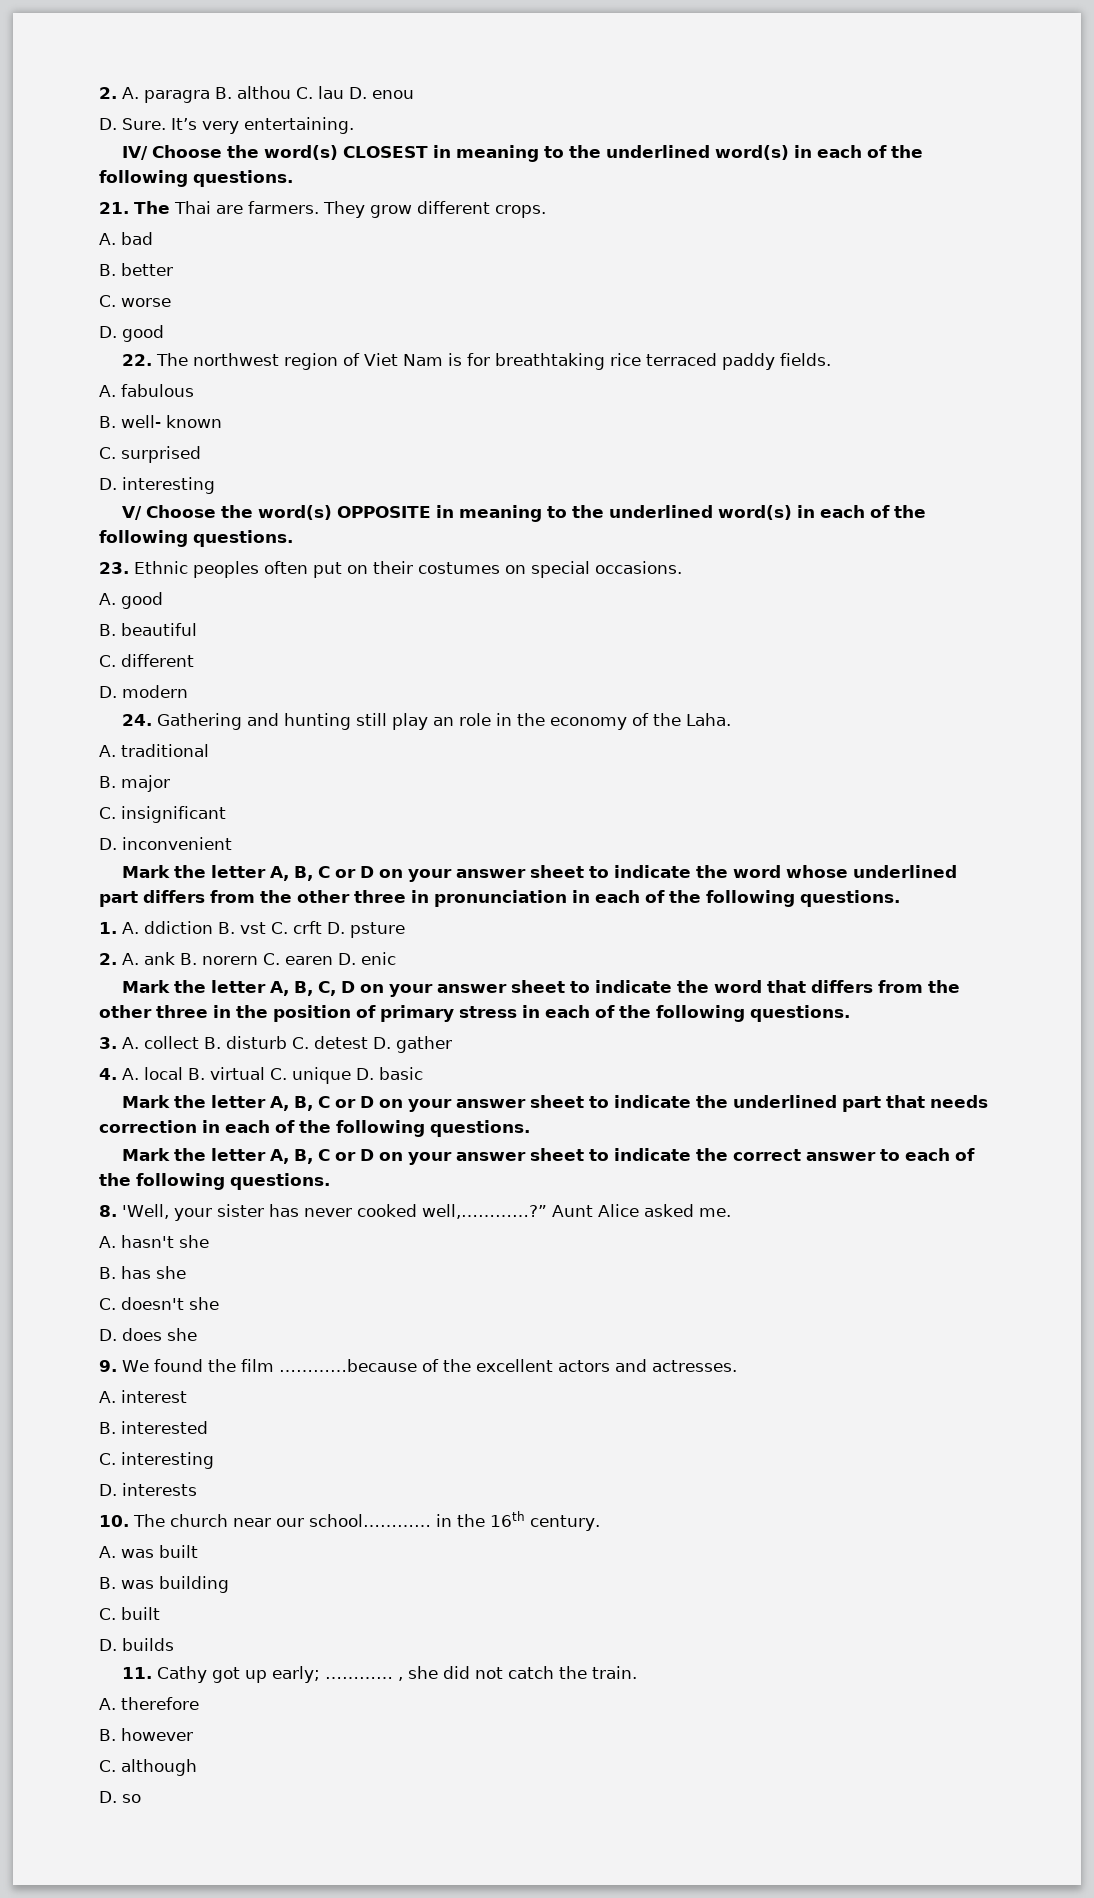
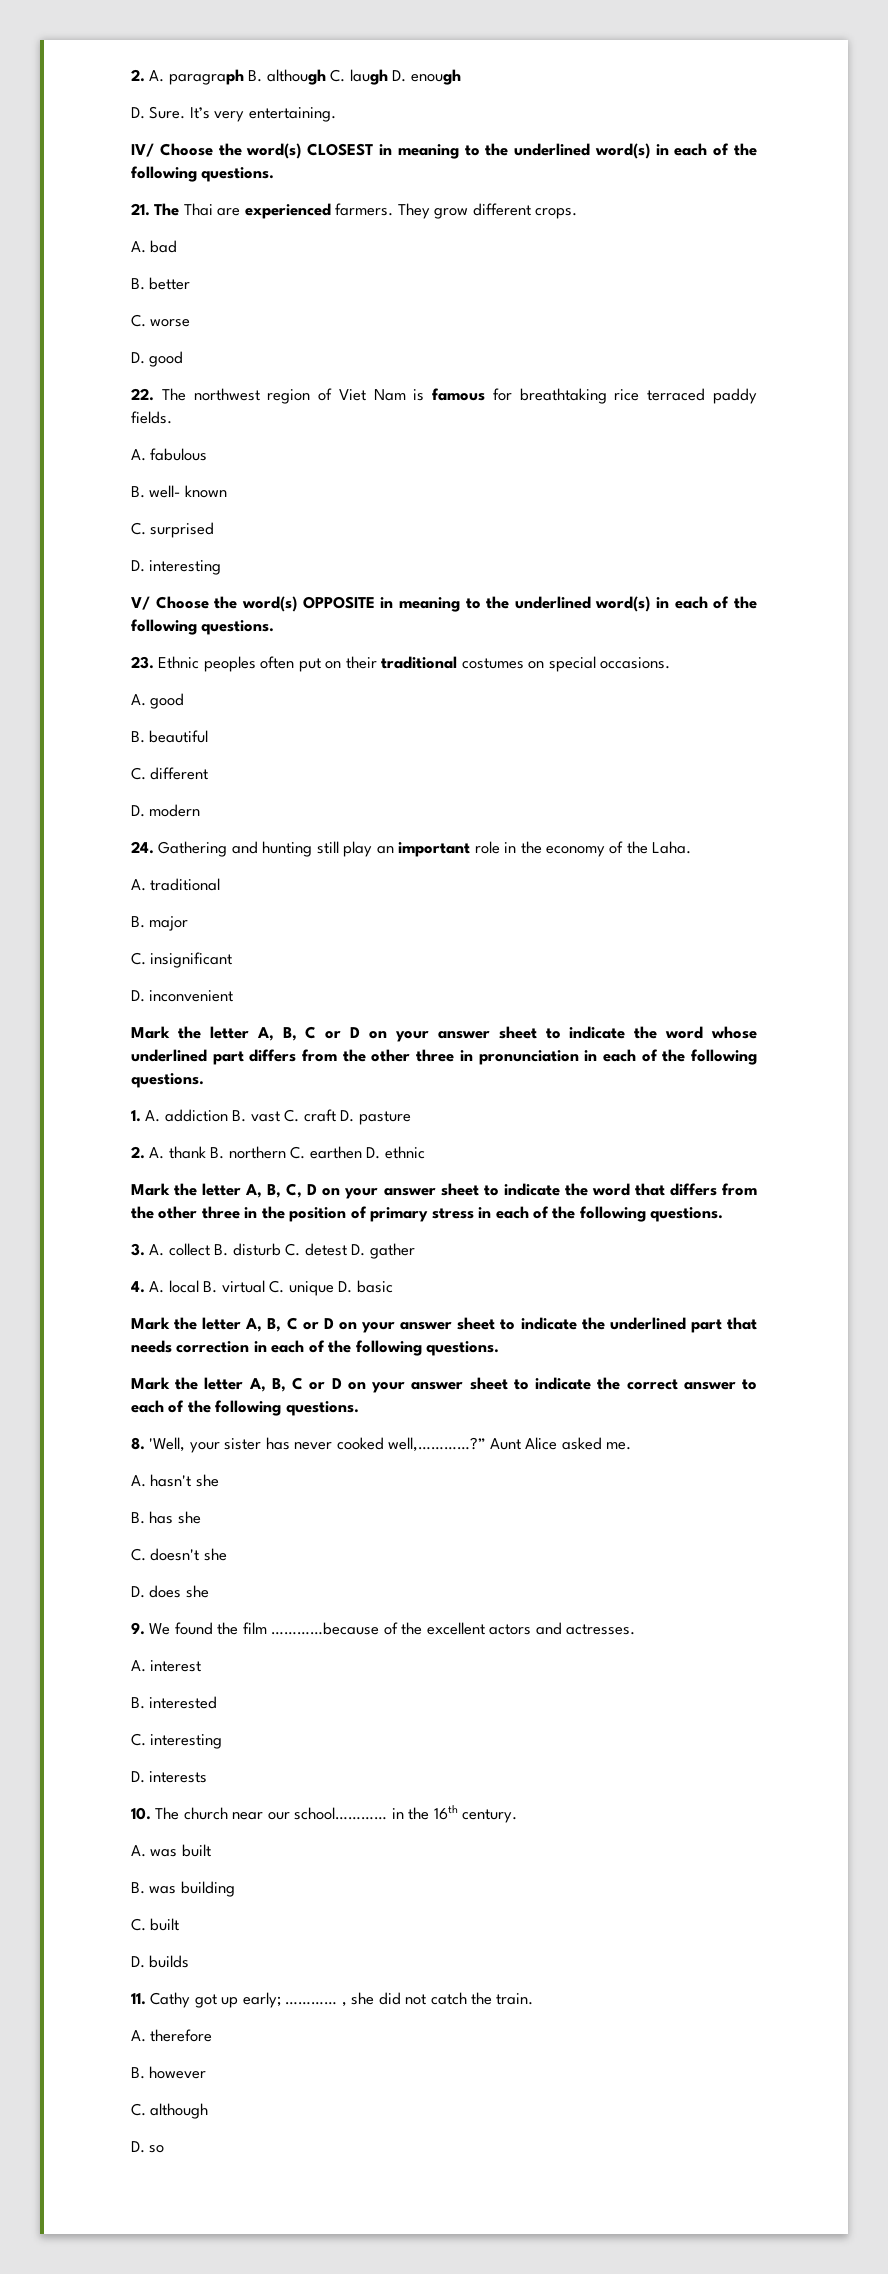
- 2. A. paragra B. althou C. lau D. enou
+ 2. A. paragraph B. although C. laugh D. enough
- 21. The Thai are farmers.
+ 21. The Thai are experienced farmers.
- 22. The northwest region of Viet Nam is for breathtaking rice terraced paddy fields.
+ 22. The northwest region of Viet Nam is famous for breathtaking rice terraced paddy fields.
- 23. Ethnic peoples often put on their costumes on special occasions.
+ 23. Ethnic peoples often put on their traditional costumes on special occasions.
- 24. Gathering and hunting still play an role in the economy of the Laha.
+ 24. Gathering and hunting still play an important role in the economy of the Laha.
- 1. A. ddiction B. vst C. crft D. psture
- 2. A. ank B. norern C. earen D. enic
+ 1. A. addiction B. vast C. craft D. pasture
+ 2. A. thank B. northern C. earthen D. ethnic

